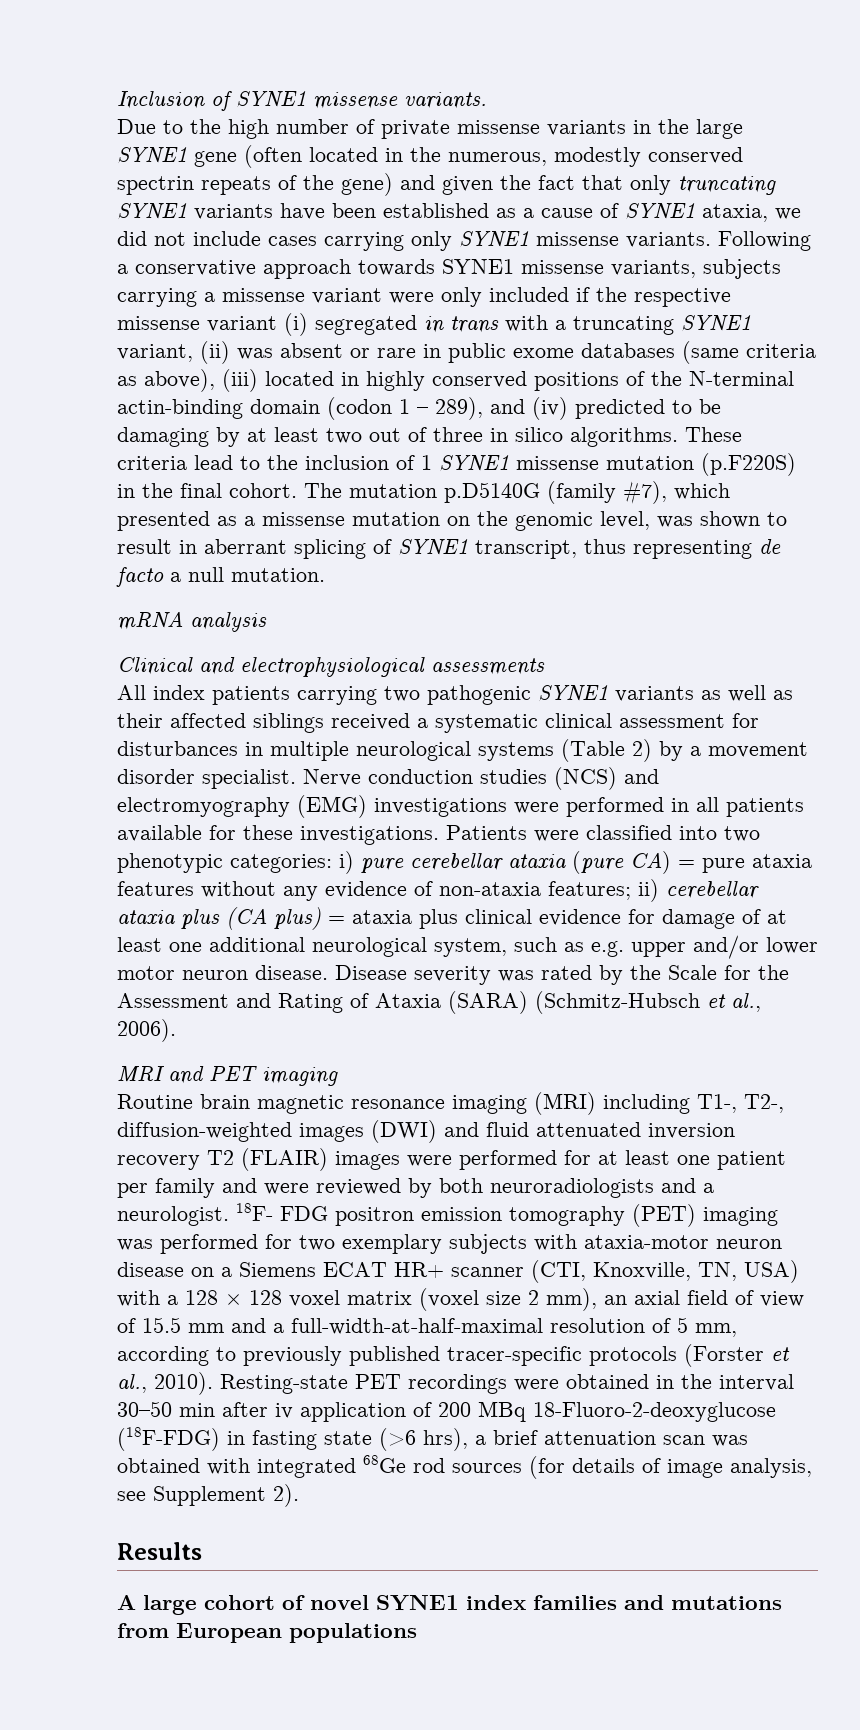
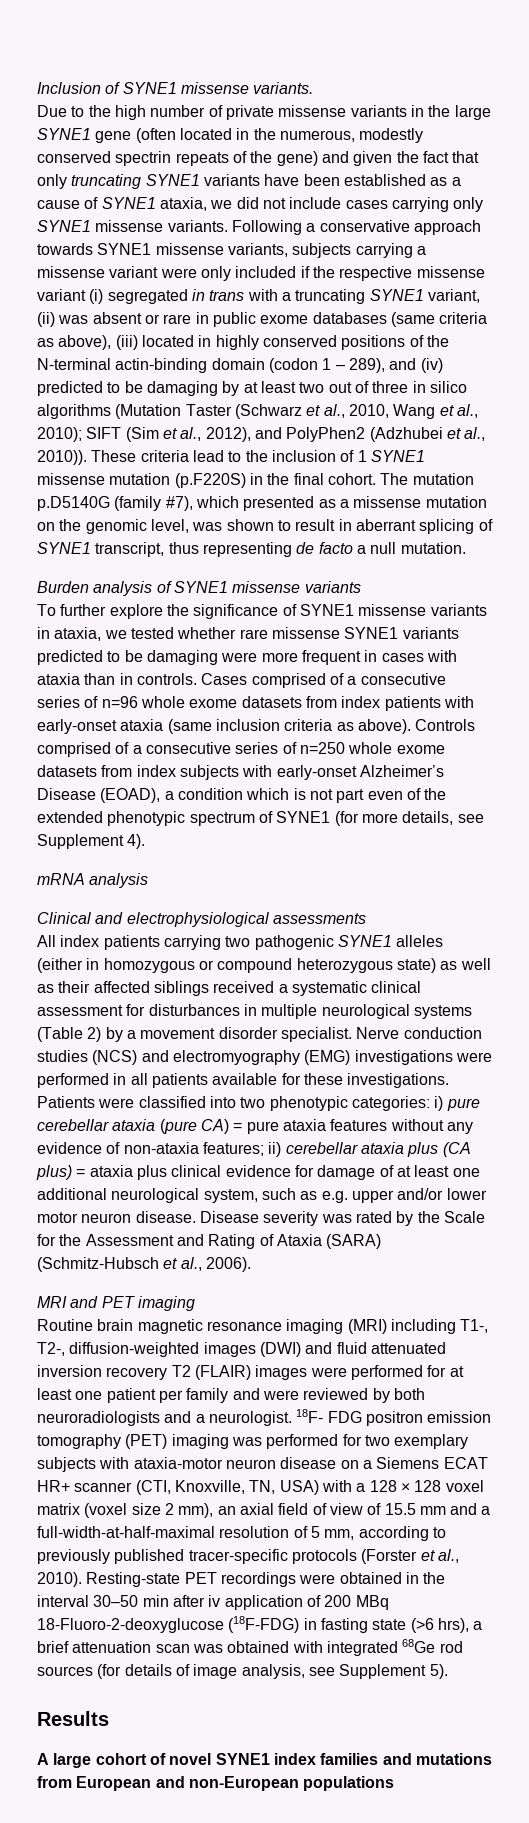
- Following a conservative approach towards SYNE1 missense variants, subjects carrying a missense variant were only included if the respective missense variant (i) segregated in trans with a truncating SYNE1 variant, (ii) was absent or rare in public exome databases (same criteria as above), (iii) located in highly conserved positions of the N-terminal actin-binding domain (codon 1 – 289), and (iv) predicted to be damaging by at least two out of three in silico algorithms.
+ Following a conservative approach towards SYNE1 missense variants, subjects carrying a missense variant were only included if the respective missense variant (i) segregated in trans with a truncating SYNE1 variant, (ii) was absent or rare in public exome databases (same criteria as above), (iii) located in highly conserved positions of the N-terminal actin-binding domain (codon 1 – 289), and (iv) predicted to be damaging by at least two out of three in silico algorithms (Mutation Taster (Schwarz et al., 2010, Wang et al., 2010); SIFT (Sim et al., 2012), and PolyPhen2 (Adzhubei et al., 2010)).
+ Burden analysis of SYNE1 missense variants
+ To further explore the significance of SYNE1 missense variants in ataxia, we tested whether rare missense SYNE1 variants predicted to be damaging were more frequent in cases with ataxia than in controls. Cases comprised of a consecutive series of n=96 whole exome datasets from index patients with early-onset ataxia (same inclusion criteria as above). Controls comprised of a consecutive series of n=250 whole exome datasets from index subjects with early-onset Alzheimer’s Disease (EOAD), a condition which is not part even of the extended phenotypic spectrum of SYNE1 (for more details, see Supplement 4).
- All index patients carrying two pathogenic SYNE1 variants as well as their affected siblings received a systematic clinical assessment for disturbances in multiple neurological systems (Table 2) by a movement disorder specialist.
+ All index patients carrying two pathogenic SYNE1 alleles (either in homozygous or compound heterozygous state) as well as their affected siblings received a systematic clinical assessment for disturbances in multiple neurological systems (Table 2) by a movement disorder specialist.
- Resting-state PET recordings were obtained in the interval 30–50 min after iv application of 200 MBq 18-Fluoro-2-deoxyglucose (18F-FDG) in fasting state (>6 hrs), a brief attenuation scan was obtained with integrated 68Ge rod sources (for details of image analysis, see Supplement 2).
+ Resting-state PET recordings were obtained in the interval 30–50 min after iv application of 200 MBq 18-Fluoro-2-deoxyglucose (18F-FDG) in fasting state (>6 hrs), a brief attenuation scan was obtained with integrated 68Ge rod sources (for details of image analysis, see Supplement 5).
- A large cohort of novel SYNE1 index families and mutations from European populations
+ A large cohort of novel SYNE1 index families and mutations from European and non-European populations

